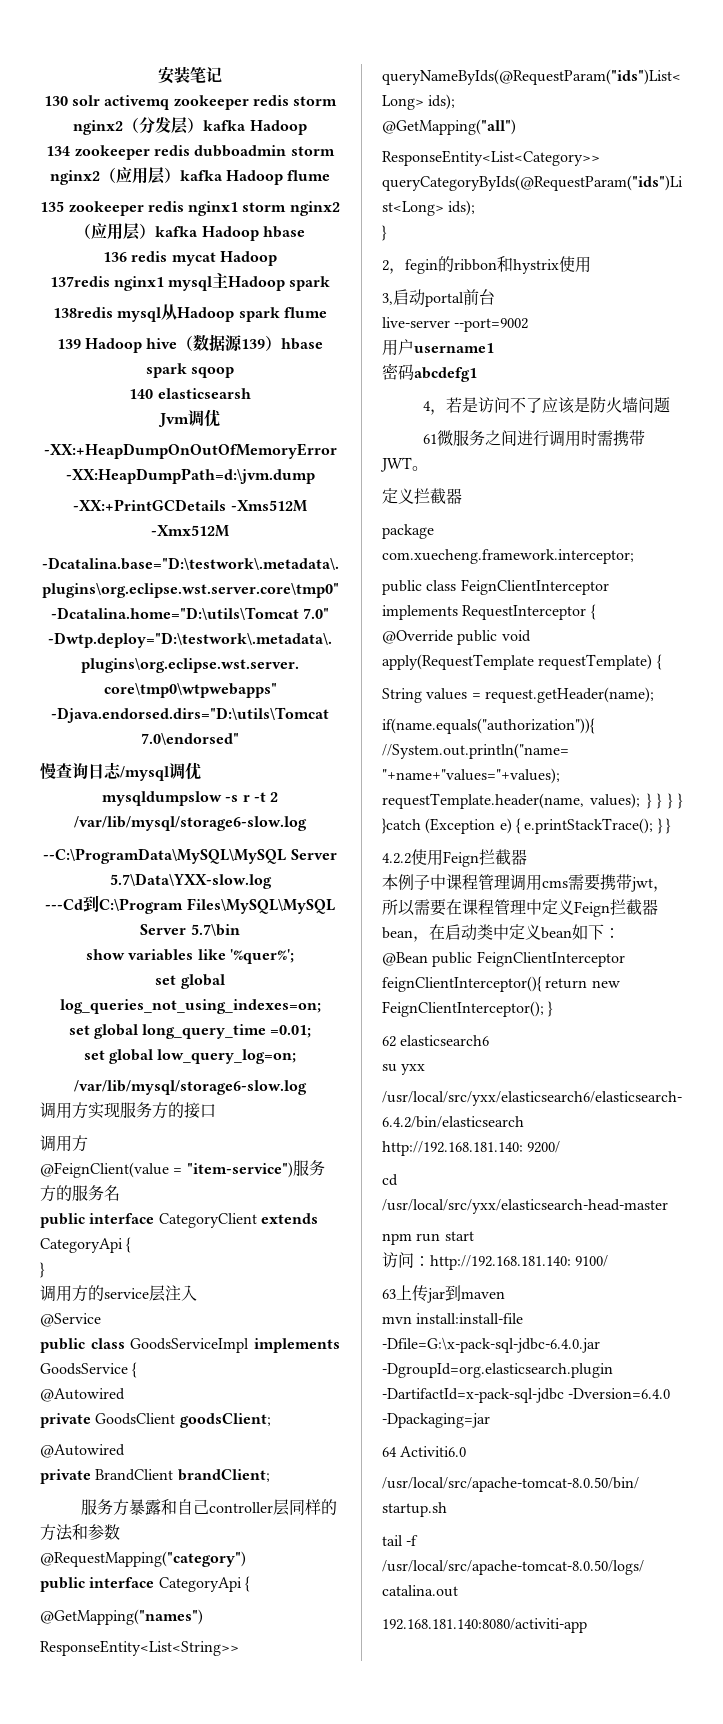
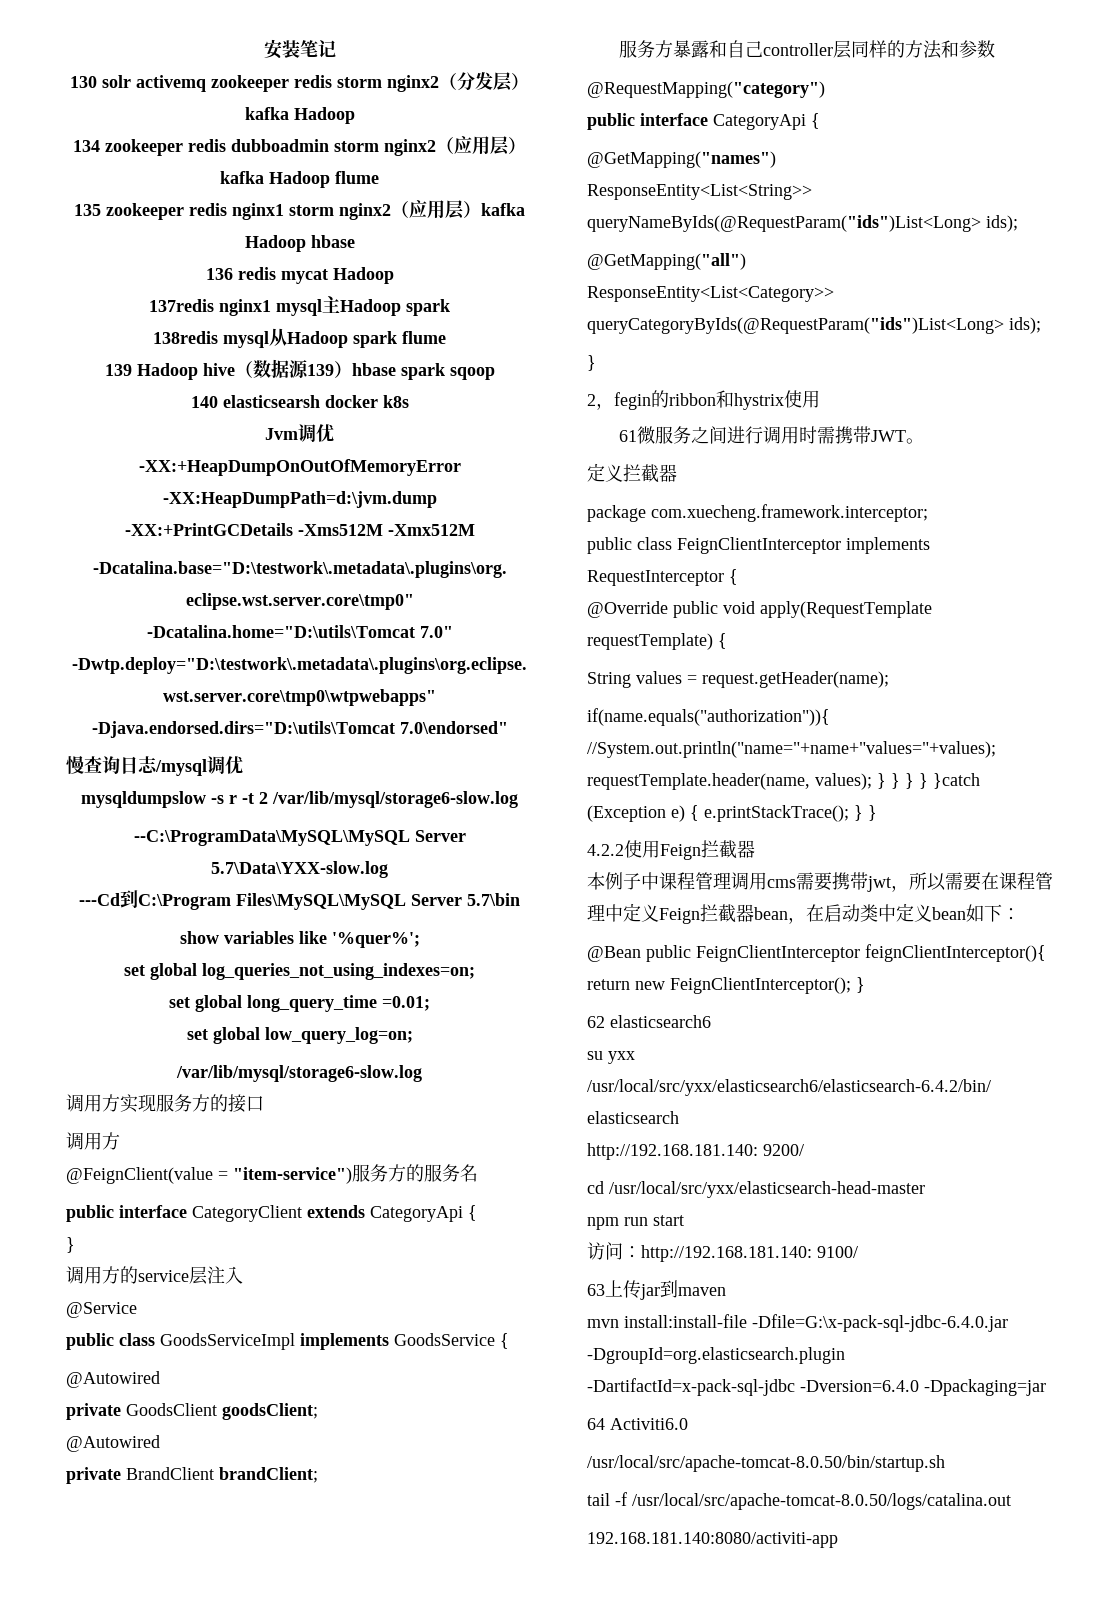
- 140 elasticsearsh
+ 140 elasticsearsh docker k8s
- 3,启动portal前台
- live-server --port=9002
- 用户username1
- 密码abcdefg1
- 4，若是访问不了应该是防火墙问题

